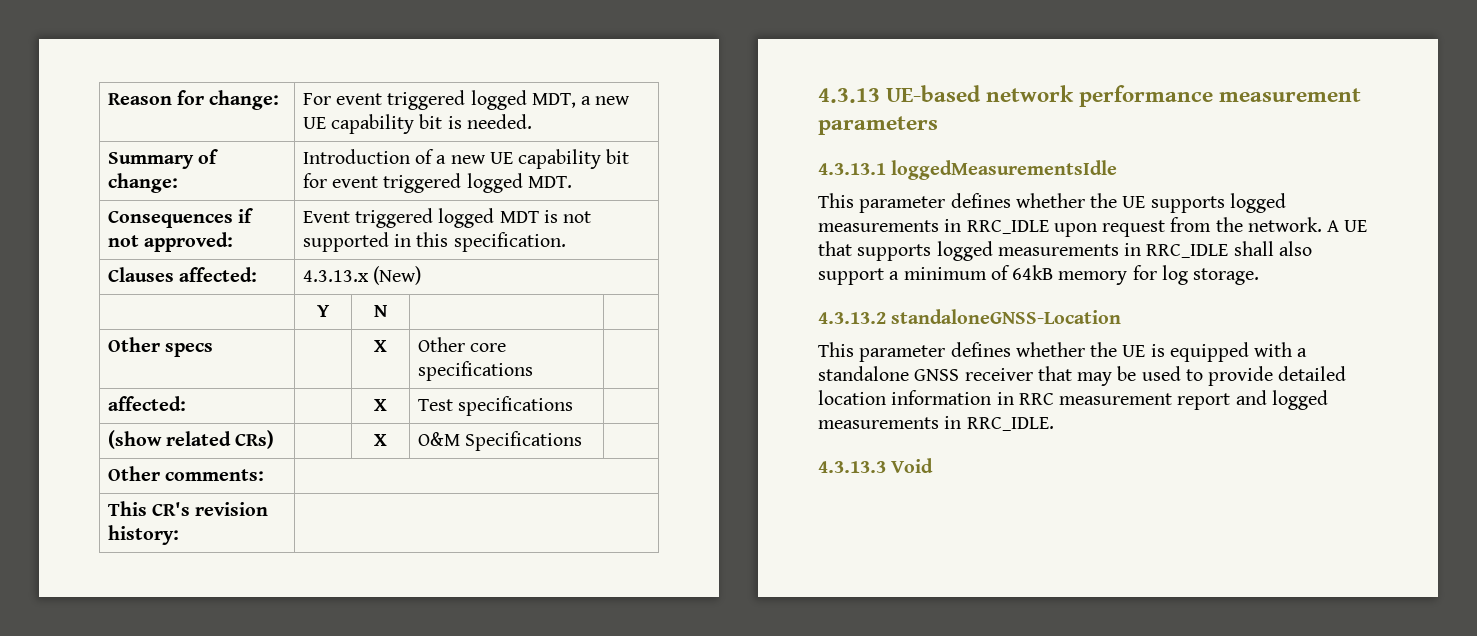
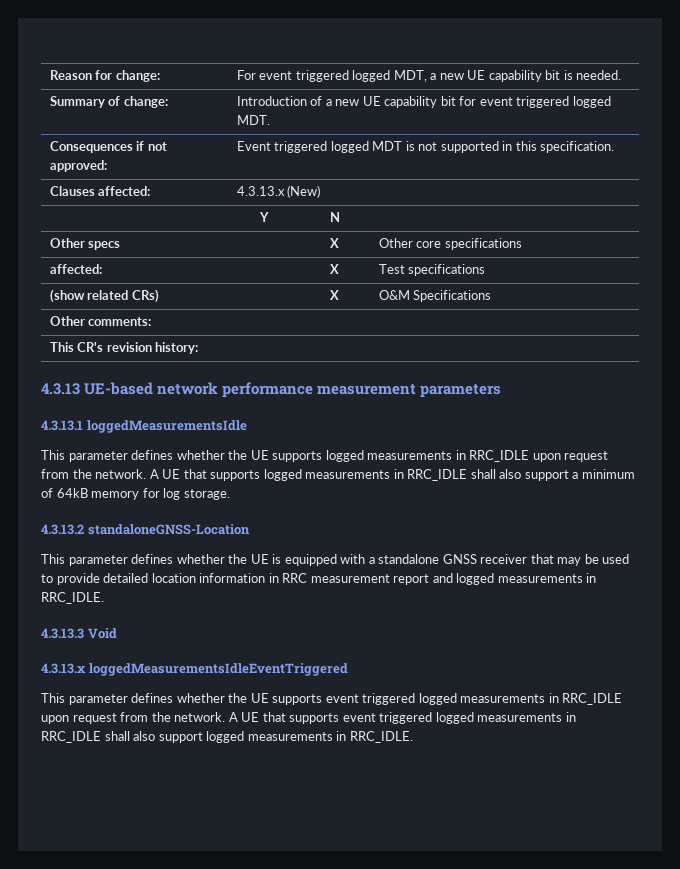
+ 4.3.13.x loggedMeasurementsIdleEventTriggered
+ This parameter defines whether the UE supports event triggered logged measurements in RRC_IDLE upon request from the network. A UE that supports event triggered logged measurements in RRC_IDLE shall also support logged measurements in RRC_IDLE.

